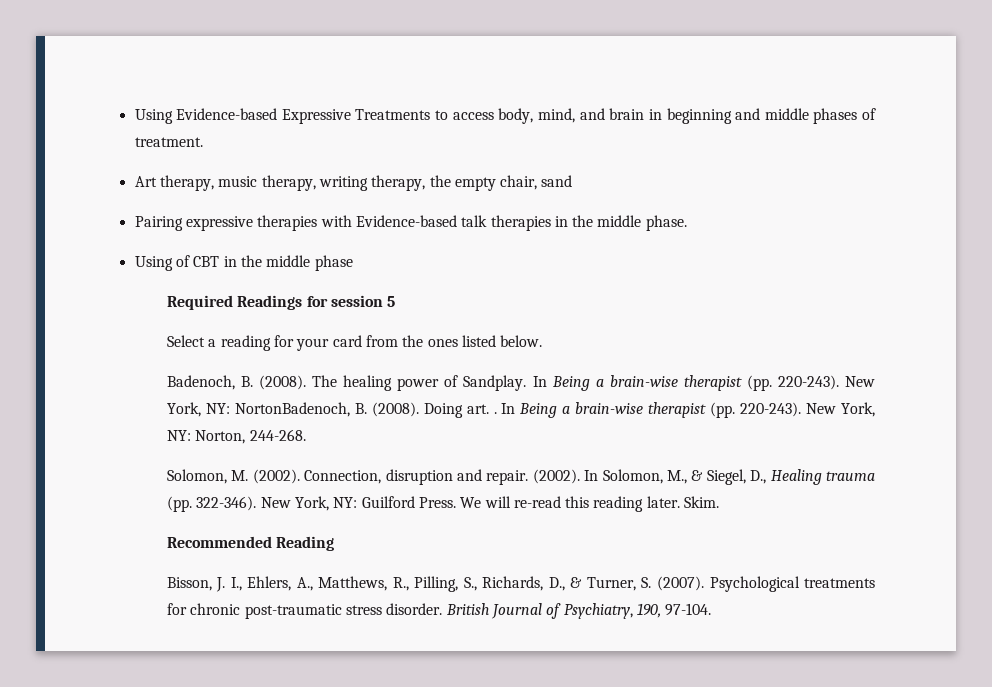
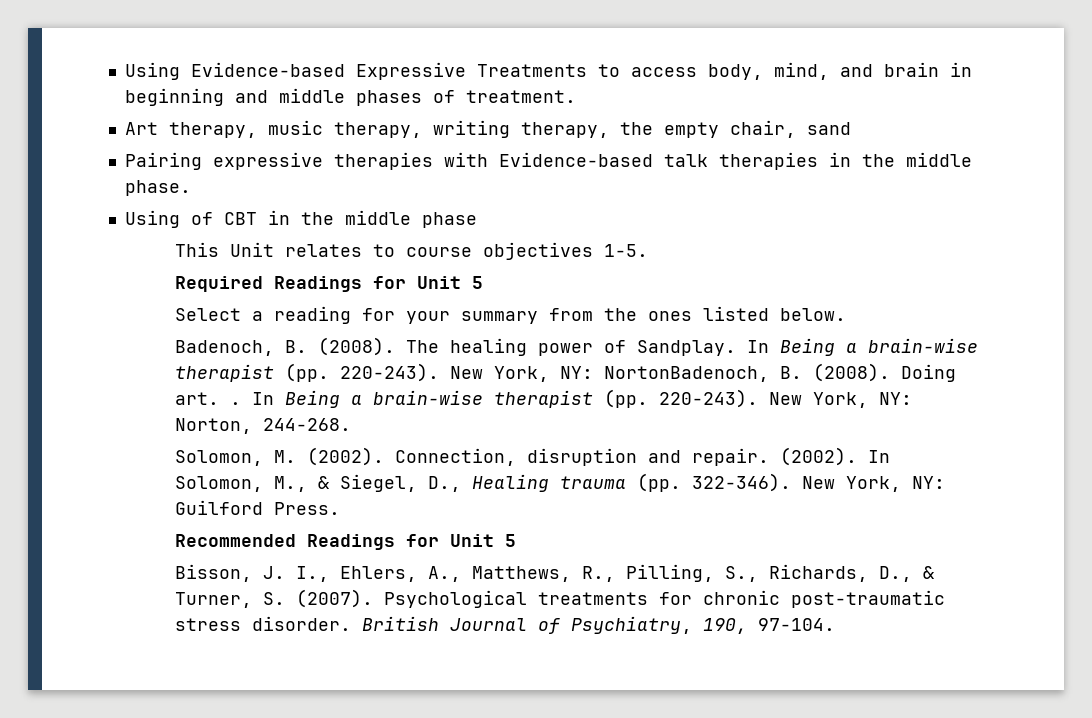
+ This Unit relates to course objectives 1-5.
- Required Readings for session 5
+ Required Readings for Unit 5
- Select a reading for your card from the ones listed below.
+ Select a reading for your summary from the ones listed below.
- New York, NY: Guilford Press. We will re-read this reading later. Skim.
- Recommended Reading
+ New York, NY: Guilford Press.
+ Recommended Readings for Unit 5

